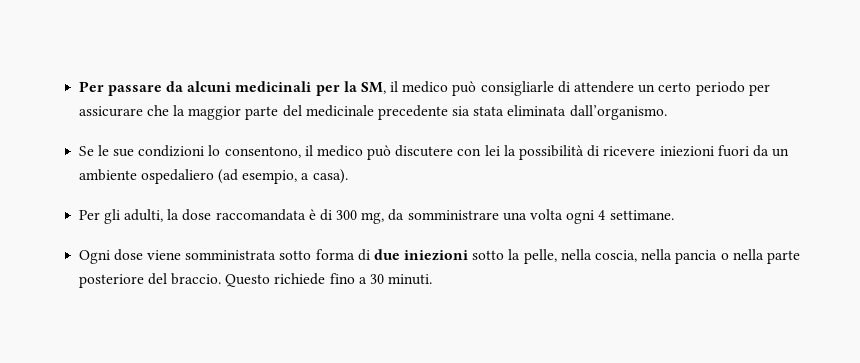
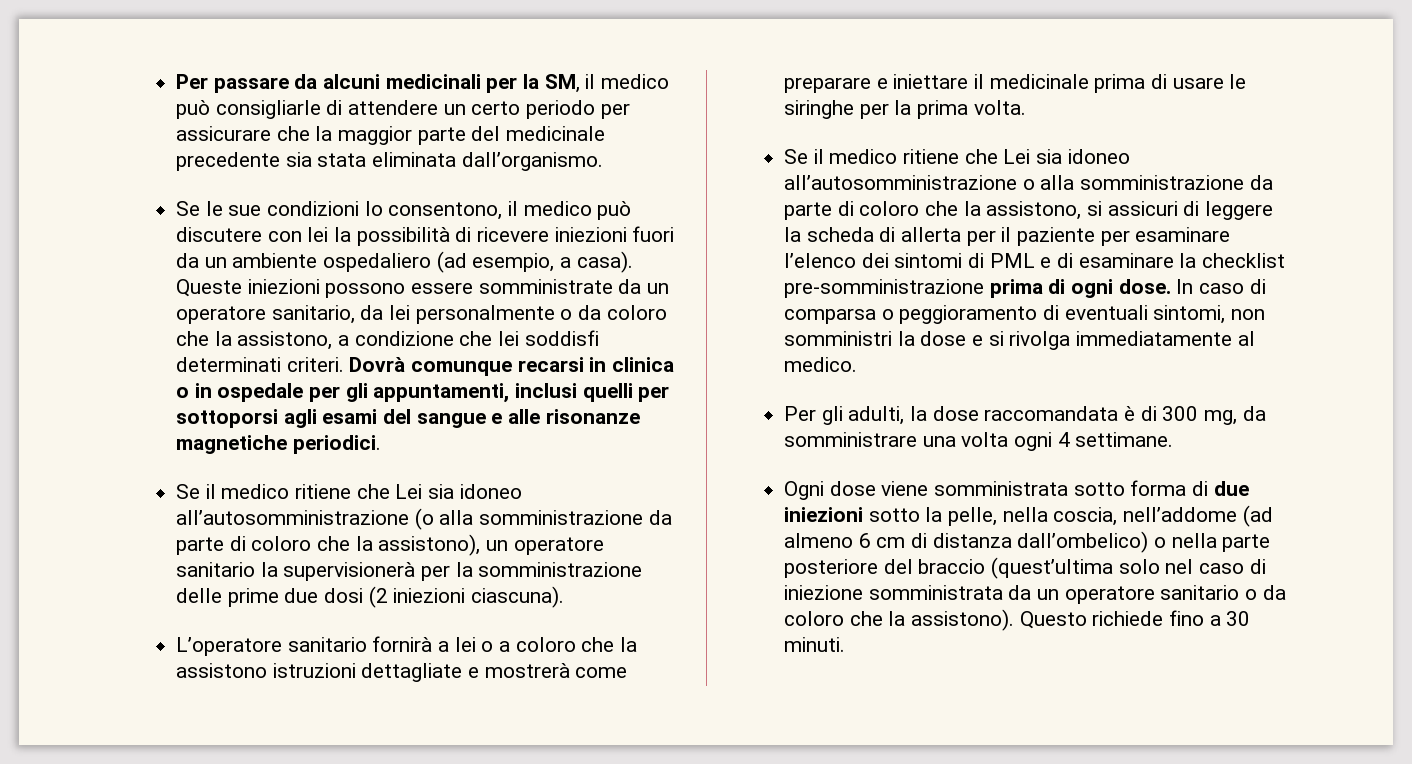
+ Queste iniezioni possono essere somministrate da un operatore sanitario, da lei personalmente o da coloro che la assistono, a condizione che lei soddisfi determinati criteri. Dovrà comunque recarsi in clinica o in ospedale per gli appuntamenti, inclusi quelli per sottoporsi agli esami del sangue e alle risonanze magnetiche periodici.
+ Se il medico ritiene che Lei sia idoneo all’autosomministrazione (o alla somministrazione da parte di coloro che la assistono), un operatore sanitario la supervisionerà per la somministrazione delle prime due dosi (2 iniezioni ciascuna).
+ L’operatore sanitario fornirà a lei o a coloro che la assistono istruzioni dettagliate e mostrerà come preparare e iniettare il medicinale prima di usare le siringhe per la prima volta.
+ Se il medico ritiene che Lei sia idoneo all’autosomministrazione o alla somministrazione da parte di coloro che la assistono, si assicuri di leggere la scheda di allerta per il paziente per esaminare l’elenco dei sintomi di PML e di esaminare la checklist pre-somministrazione prima di ogni dose. In caso di comparsa o peggioramento di eventuali sintomi, non somministri la dose e si rivolga immediatamente al medico.
- Ogni dose viene somministrata sotto forma di due iniezioni sotto la pelle, nella coscia, nella pancia o nella parte posteriore del braccio.
+ Ogni dose viene somministrata sotto forma di due iniezioni sotto la pelle, nella coscia, nell’addome (ad almeno 6 cm di distanza dall’ombelico) o nella parte posteriore del braccio (quest’ultima solo nel caso di iniezione somministrata da un operatore sanitario o da coloro che la assistono).

